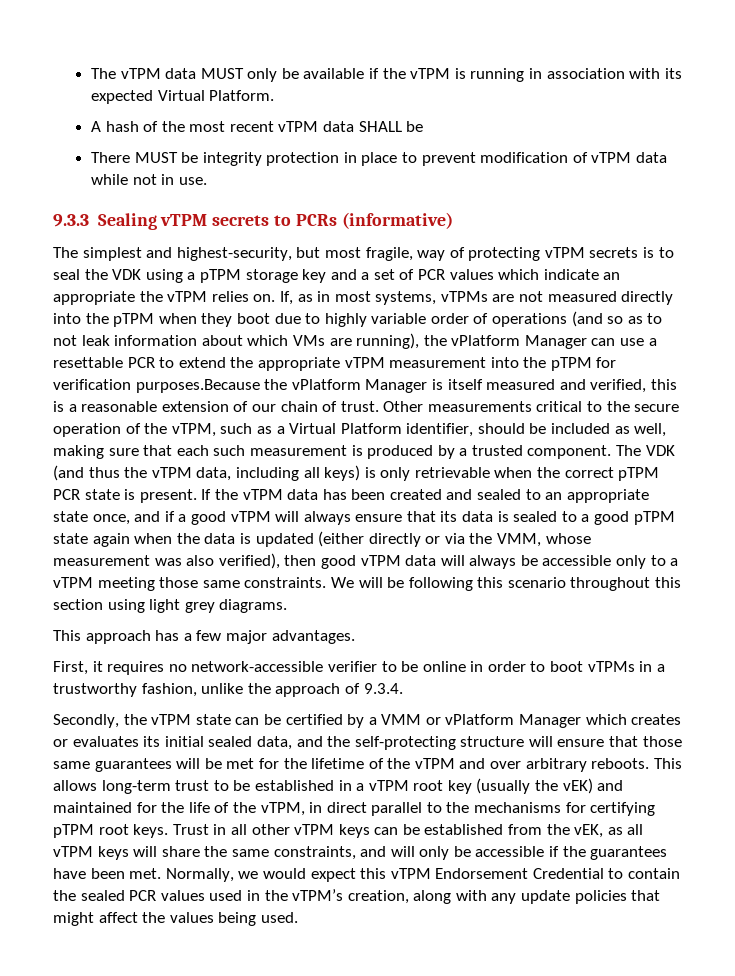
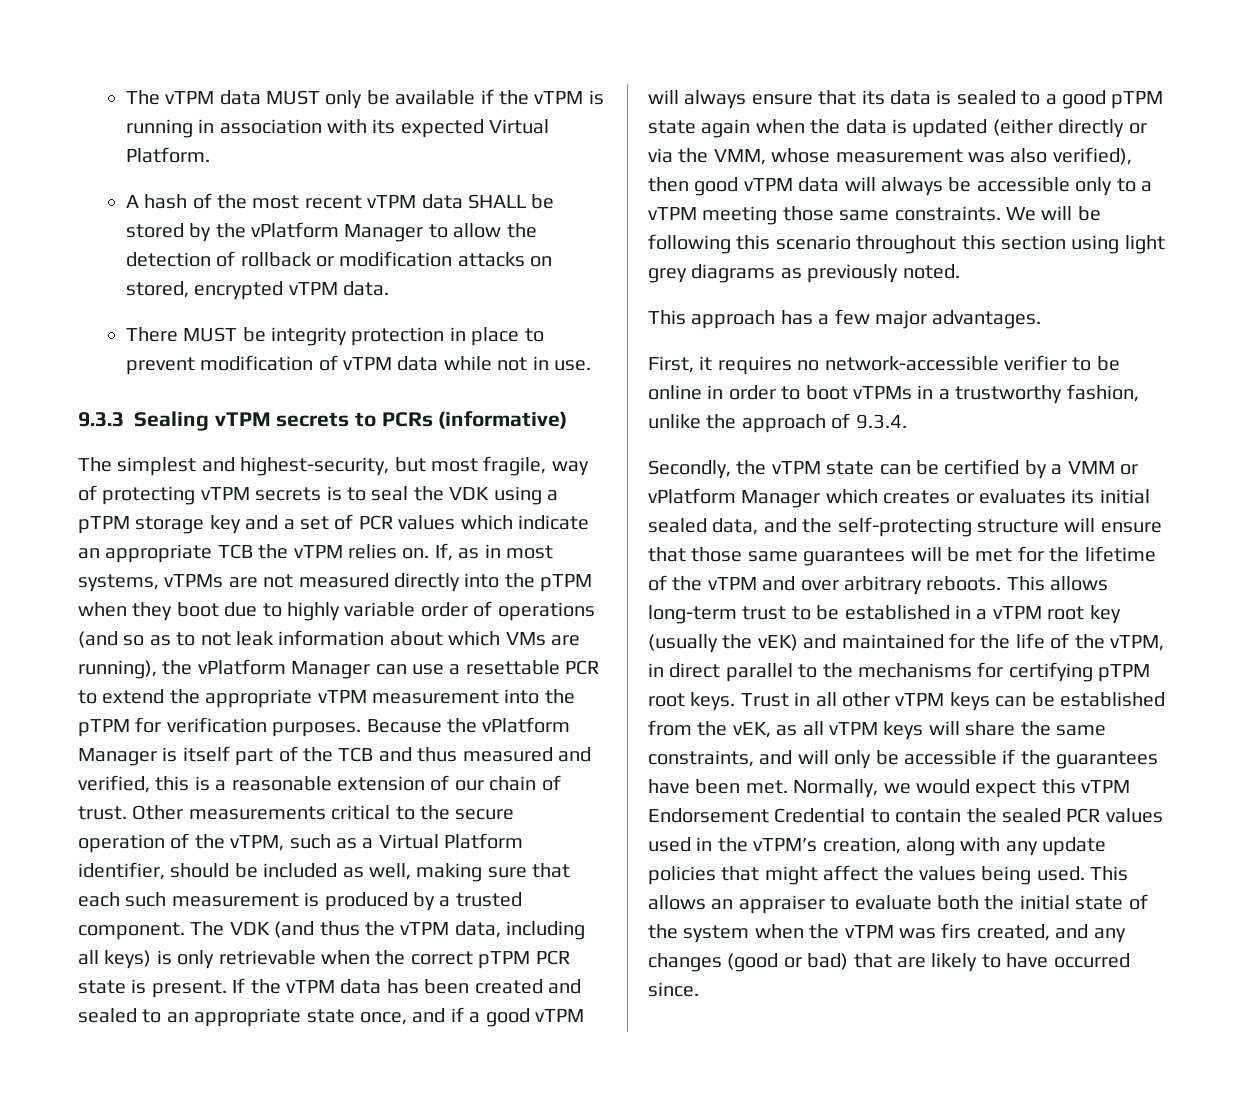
- A hash of the most recent vTPM data SHALL be
+ A hash of the most recent vTPM data SHALL be stored by the vPlatform Manager to allow the detection of rollback or modification attacks on stored, encrypted vTPM data.
- The simplest and highest-security, but most fragile, way of protecting vTPM secrets is to seal the VDK using a pTPM storage key and a set of PCR values which indicate an appropriate the vTPM relies on.
+ The simplest and highest-security, but most fragile, way of protecting vTPM secrets is to seal the VDK using a pTPM storage key and a set of PCR values which indicate an appropriate TCB the vTPM relies on.
- If, as in most systems, vTPMs are not measured directly into the pTPM when they boot due to highly variable order of operations (and so as to not leak information about which VMs are running), the vPlatform Manager can use a resettable PCR to extend the appropriate vTPM measurement into the pTPM for verification purposes.Because the vPlatform Manager is itself measured and verified, this is a reasonable extension of our chain of trust.
+ If, as in most systems, vTPMs are not measured directly into the pTPM when they boot due to highly variable order of operations (and so as to not leak information about which VMs are running), the vPlatform Manager can use a resettable PCR to extend the appropriate vTPM measurement into the pTPM for verification purposes. Because the vPlatform Manager is itself part of the TCB and thus measured and verified, this is a reasonable extension of our chain of trust.
- We will be following this scenario throughout this section using light grey diagrams.
+ We will be following this scenario throughout this section using light grey diagrams as previously noted.
+ This allows an appraiser to evaluate both the initial state of the system when the vTPM was firs created, and any changes (good or bad) that are likely to have occurred since.

